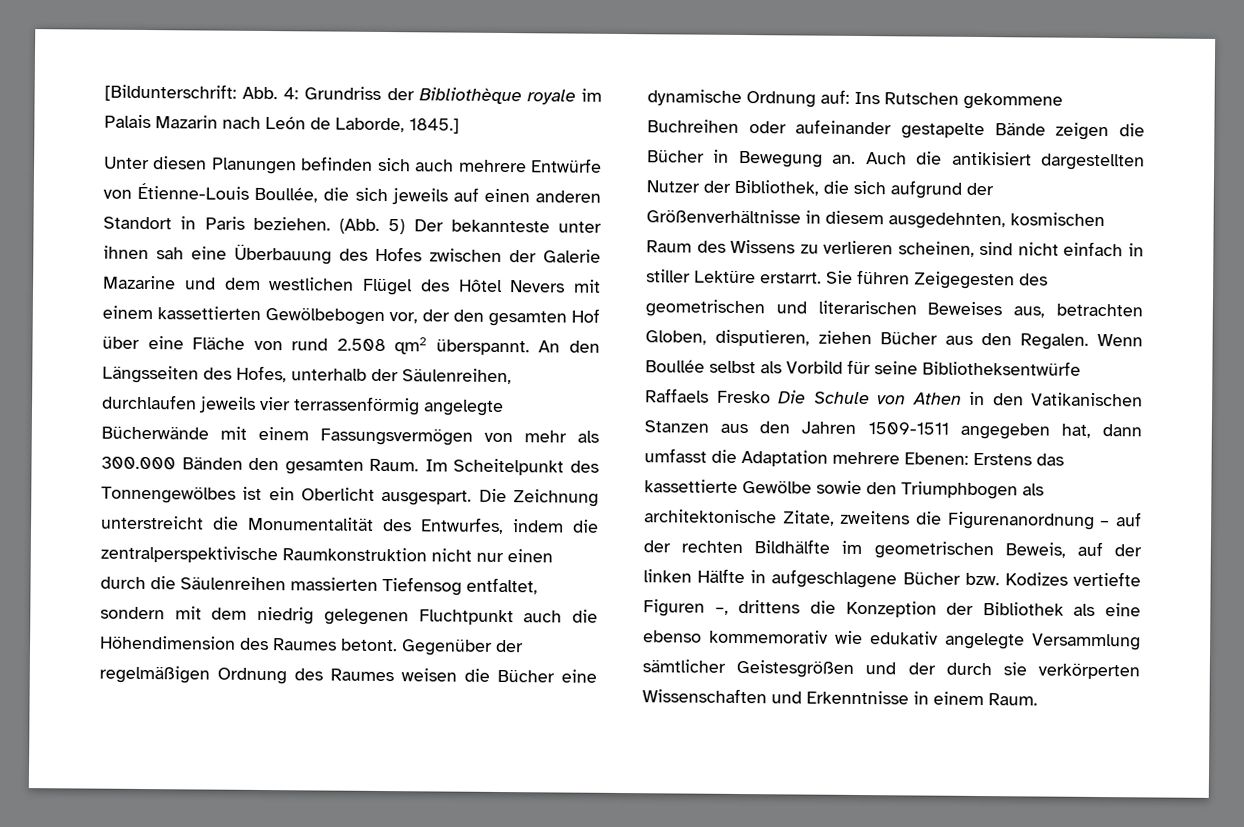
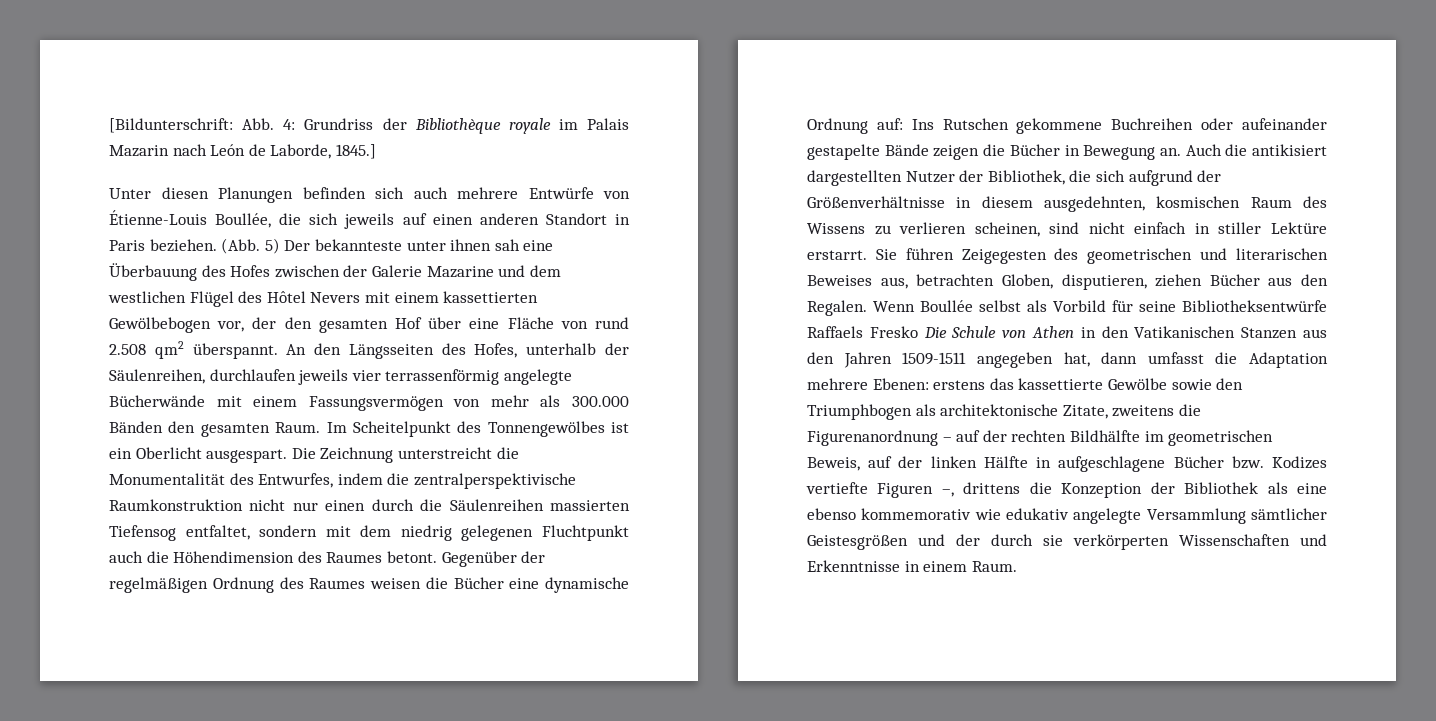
- Erstens das kassettierte Gewölbe sowie den Triumphbogen als architektonische Zitate, zweitens die Figurenanordnung – auf der rechten Bildhälfte im geometrischen Beweis, auf der linken Hälfte in aufgeschlagene Bücher bzw. Kodizes vertiefte Figuren –, drittens die Konzeption der Bibliothek als eine ebenso kommemorativ wie edukativ angelegte Versammlung sämtlicher Geistesgrößen und der durch sie verkörperten Wissenschaften und Erkenntnisse in einem Raum.
+ erstens das kassettierte Gewölbe sowie den Triumphbogen als architektonische Zitate, zweitens die Figurenanordnung – auf der rechten Bildhälfte im geometrischen Beweis, auf der linken Hälfte in aufgeschlagene Bücher bzw. Kodizes vertiefte Figuren –, drittens die Konzeption der Bibliothek als eine ebenso kommemorativ wie edukativ angelegte Versammlung sämtlicher Geistesgrößen und der durch sie verkörperten Wissenschaften und Erkenntnisse in einem Raum.

